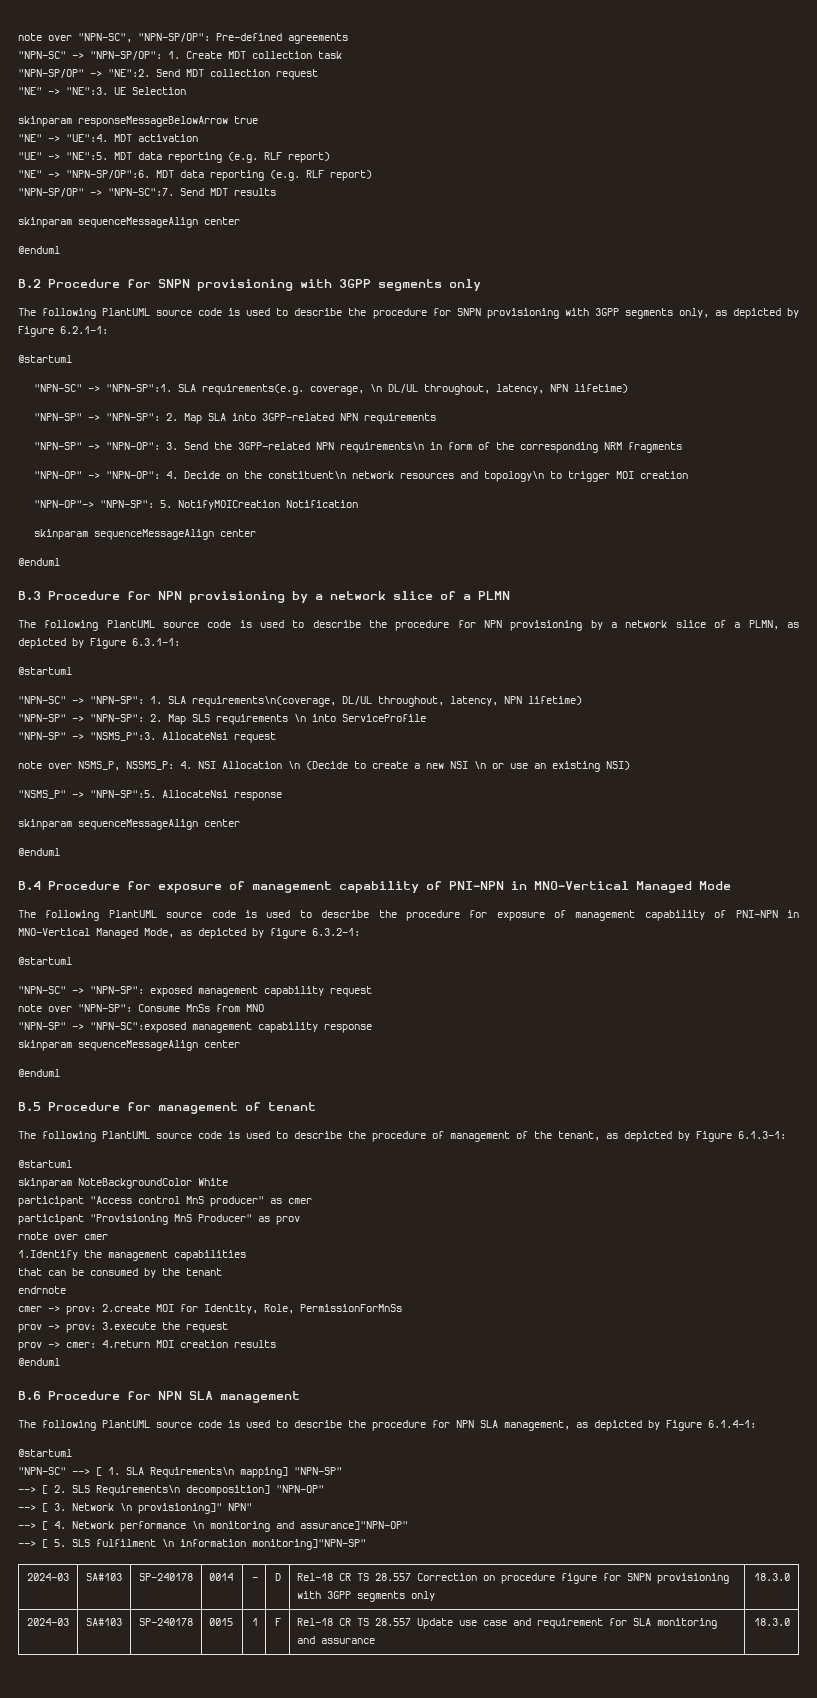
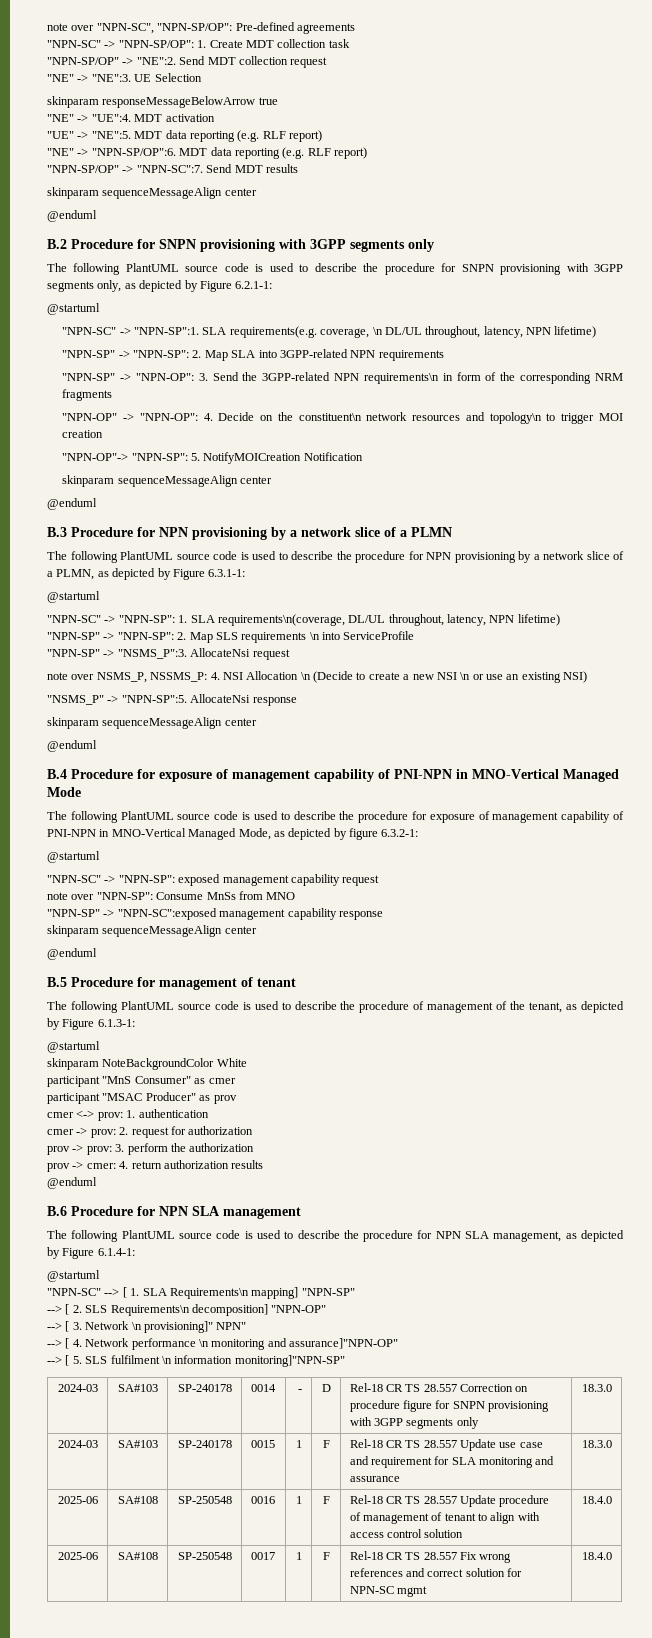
- participant "Access control MnS producer" as cmer
+ participant "MnS Consumer" as cmer
- participant "Provisioning MnS Producer" as prov
+ participant "MSAC Producer" as prov
- rnote over cmer
- 1.Identify the management capabilities
- that can be consumed by the tenant
- endrnote
- cmer -> prov: 2.create MOI for Identity, Role, PermissionForMnSs
+ cmer <-> prov: 1. authentication
+ cmer -> prov: 2. request for authorization
- prov -> prov: 3.execute the request
+ prov -> prov: 3. perform the authorization
- prov -> cmer: 4.return MOI creation results
+ prov -> cmer: 4. return authorization results
+ 2025-06 | SA#108 | SP-250548 | 0016 | 1 | F | Rel-18 CR TS 28.557 Update procedure of management of tenant to align with access control solution | 18.4.0
+ 2025-06 | SA#108 | SP-250548 | 0017 | 1 | F | Rel-18 CR TS 28.557 Fix wrong references and correct solution for NPN-SC mgmt | 18.4.0

